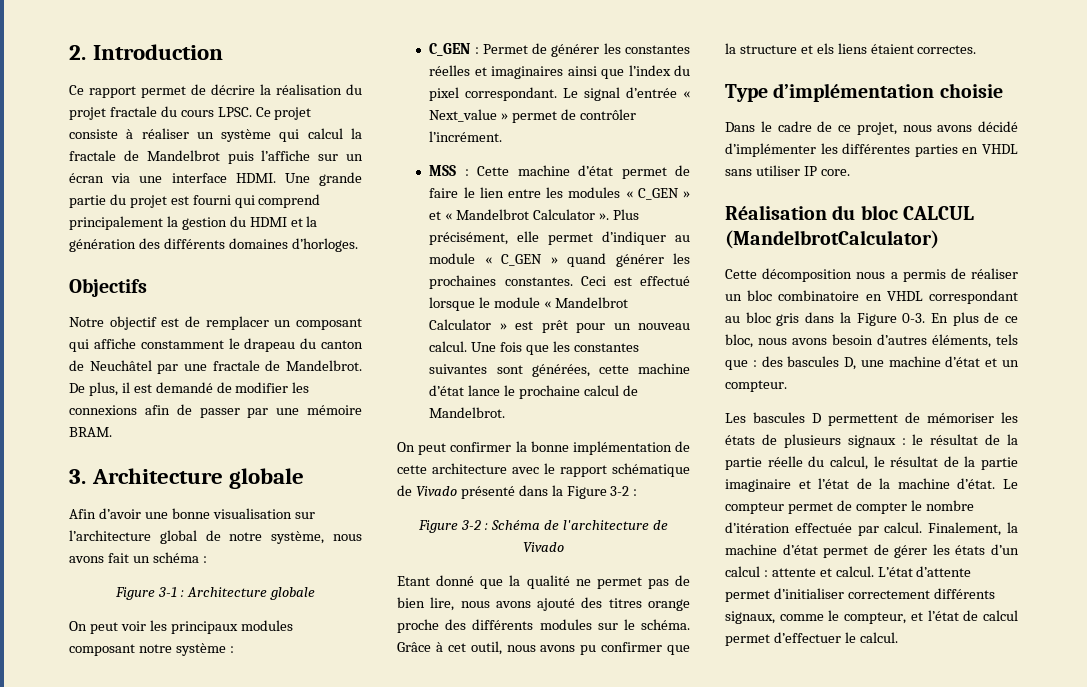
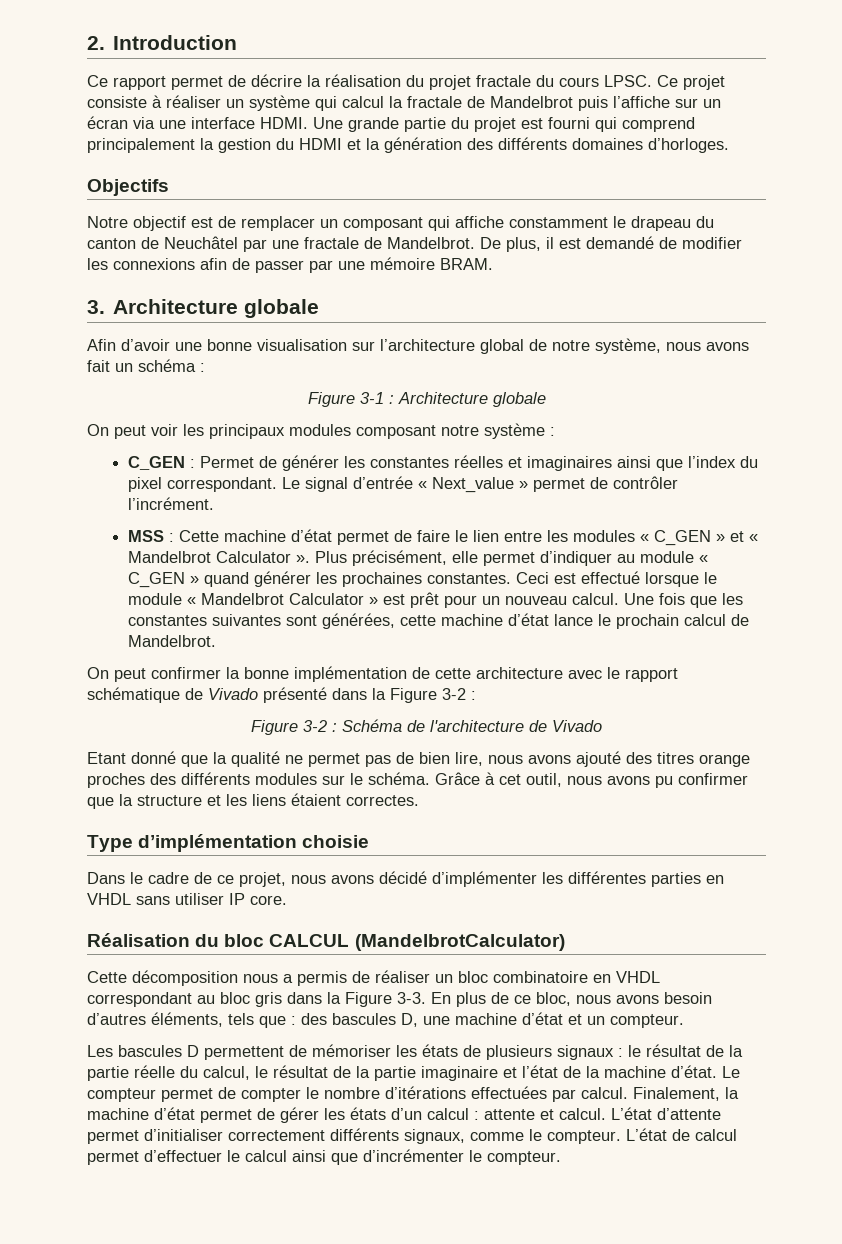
- Une fois que les constantes suivantes sont générées, cette machine d’état lance le prochaine calcul de Mandelbrot.
+ Une fois que les constantes suivantes sont générées, cette machine d’état lance le prochain calcul de Mandelbrot.
- Etant donné que la qualité ne permet pas de bien lire, nous avons ajouté des titres orange proche des différents modules sur le schéma.
+ Etant donné que la qualité ne permet pas de bien lire, nous avons ajouté des titres orange proches des différents modules sur le schéma.
- Grâce à cet outil, nous avons pu confirmer que la structure et els liens étaient correctes.
+ Grâce à cet outil, nous avons pu confirmer que la structure et les liens étaient correctes.
- Cette décomposition nous a permis de réaliser un bloc combinatoire en VHDL correspondant au bloc gris dans la Figure 0-3.
+ Cette décomposition nous a permis de réaliser un bloc combinatoire en VHDL correspondant au bloc gris dans la Figure 3-3.
- Le compteur permet de compter le nombre d’itération effectuée par calcul.
+ Le compteur permet de compter le nombre d’itérations effectuées par calcul.
- L’état d’attente permet d’initialiser correctement différents signaux, comme le compteur, et l’état de calcul permet d’effectuer le calcul.
+ L’état d’attente permet d’initialiser correctement différents signaux, comme le compteur. L’état de calcul permet d’effectuer le calcul ainsi que d’incrémenter le compteur.

